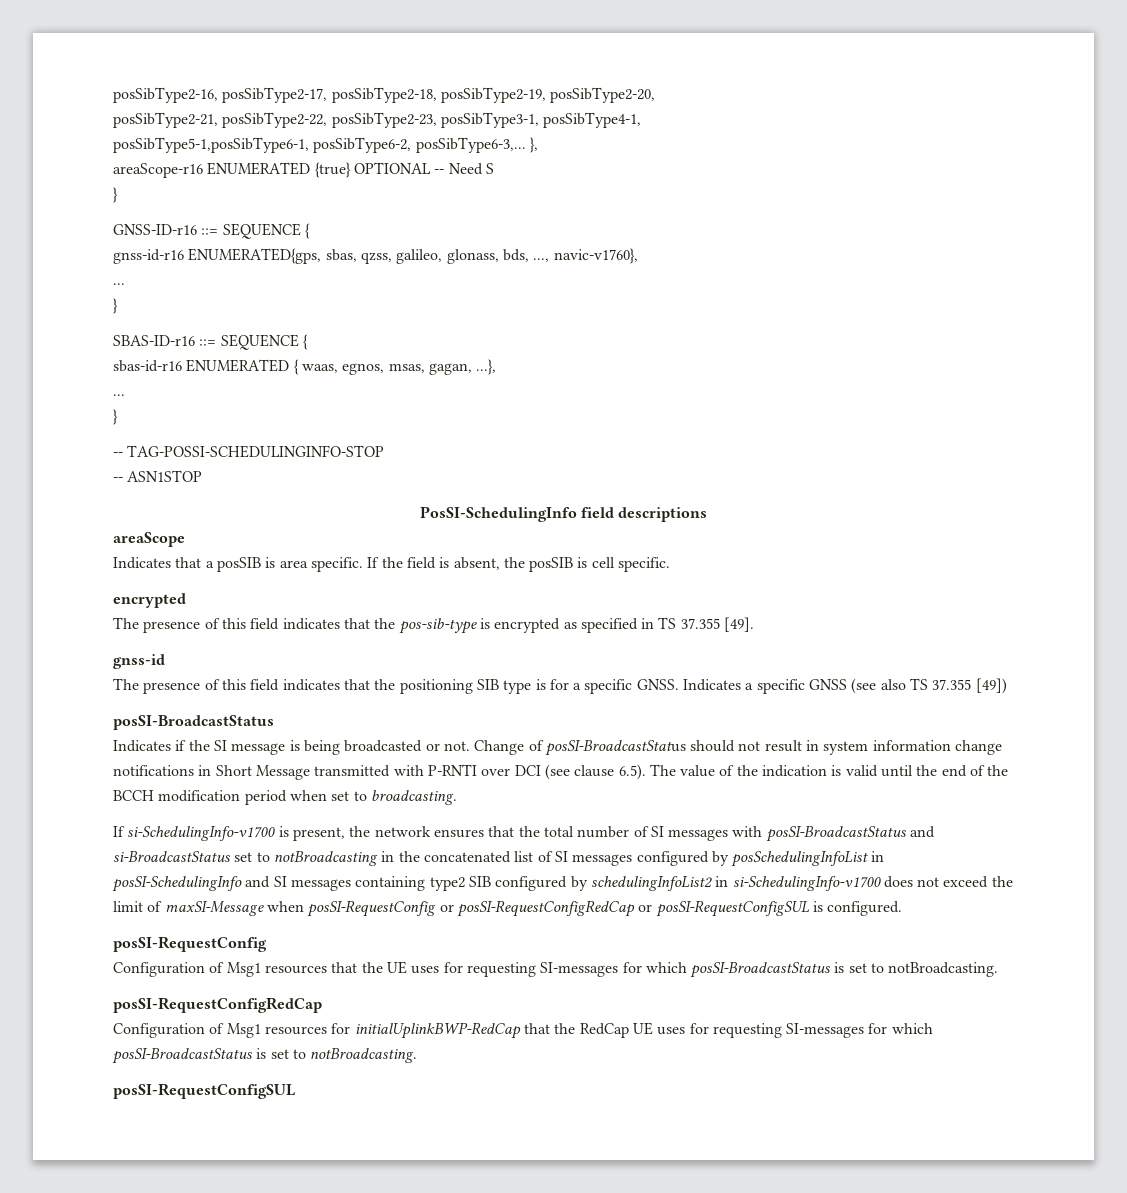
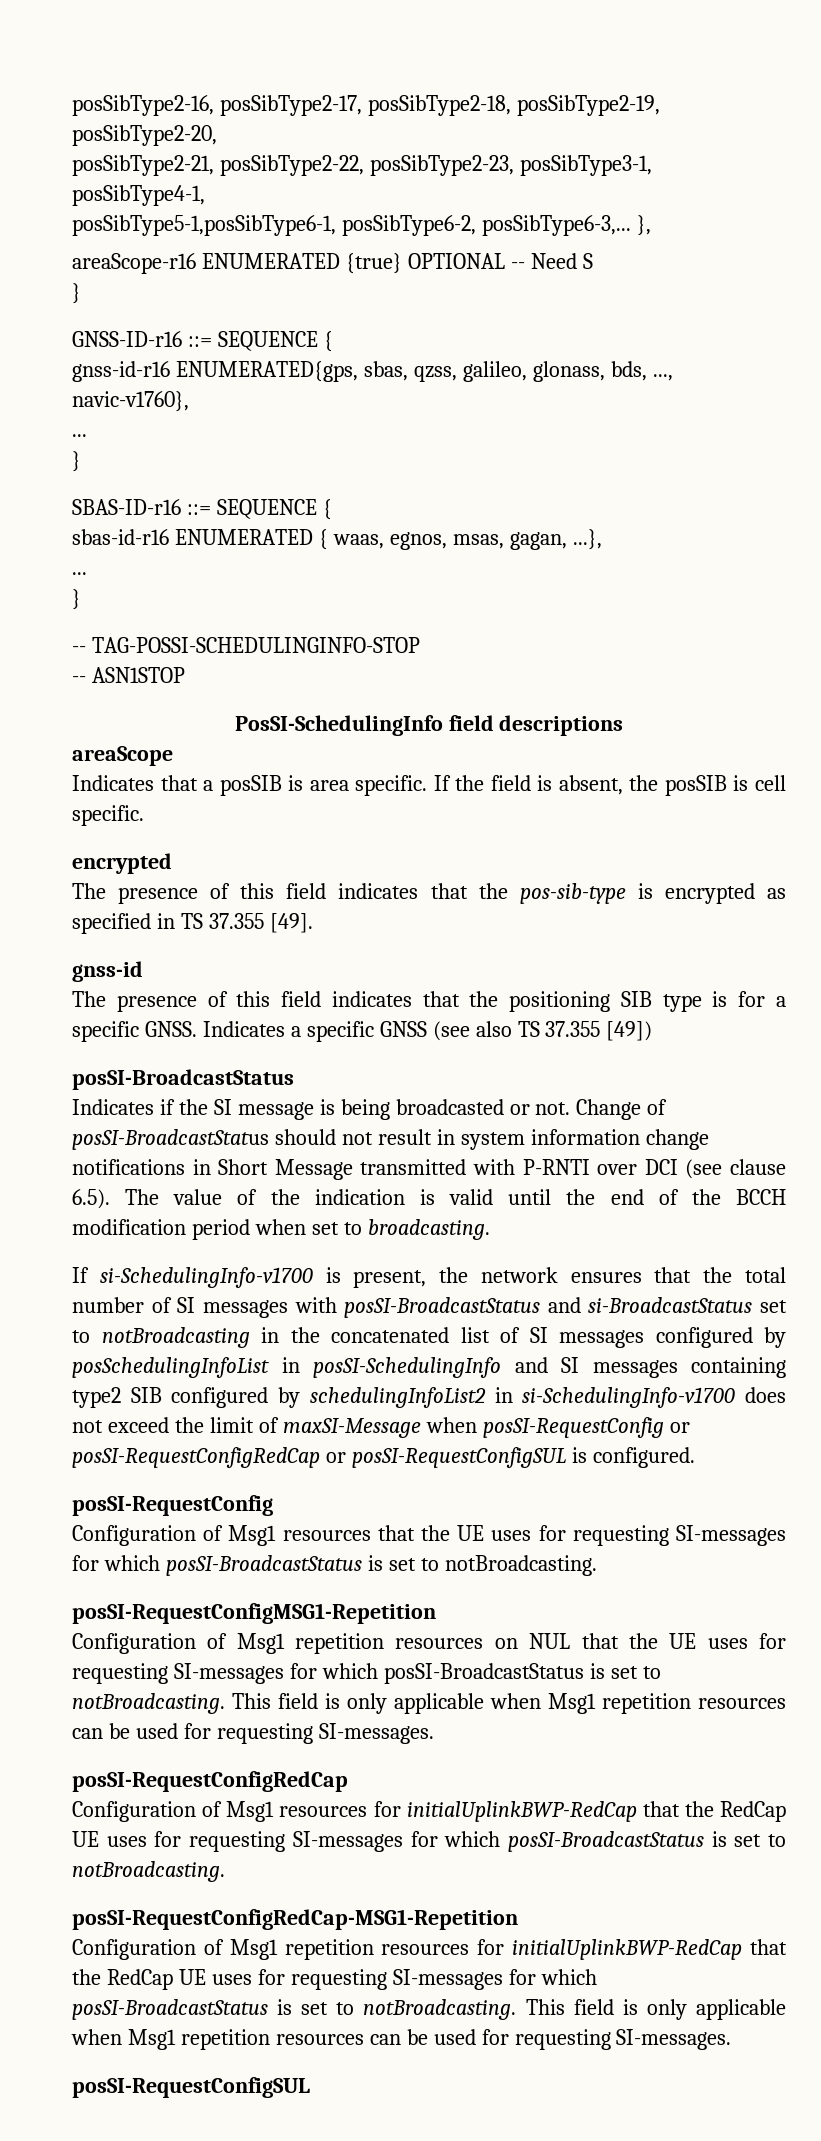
+ posSI-RequestConfigMSG1-Repetition
+ Configuration of Msg1 repetition resources on NUL that the UE uses for requesting SI-messages for which posSI-BroadcastStatus is set to notBroadcasting. This field is only applicable when Msg1 repetition resources can be used for requesting SI-messages.
+ posSI-RequestConfigRedCap-MSG1-Repetition
+ Configuration of Msg1 repetition resources for initialUplinkBWP-RedCap that the RedCap UE uses for requesting SI-messages for which posSI-BroadcastStatus is set to notBroadcasting. This field is only applicable when Msg1 repetition resources can be used for requesting SI-messages.

